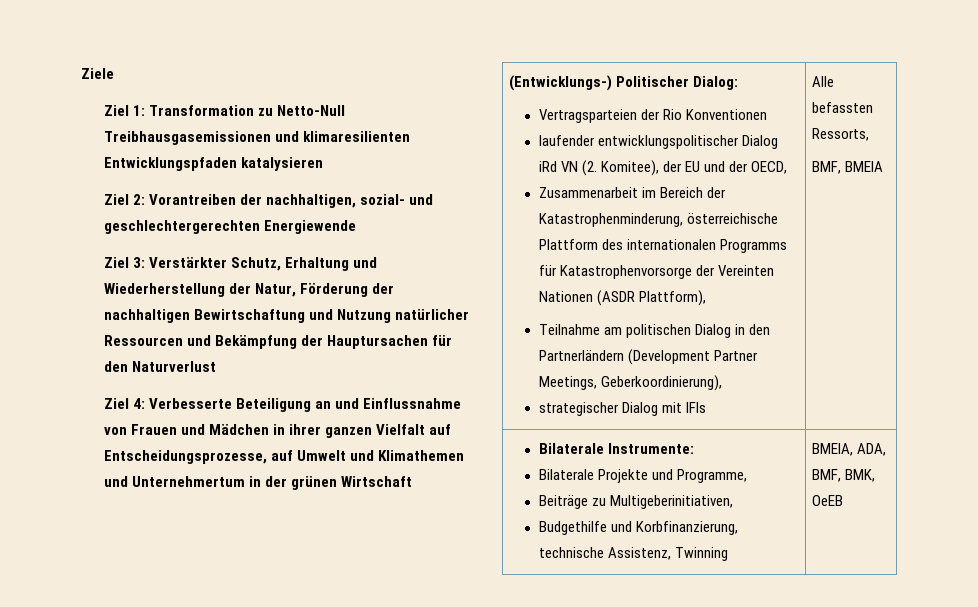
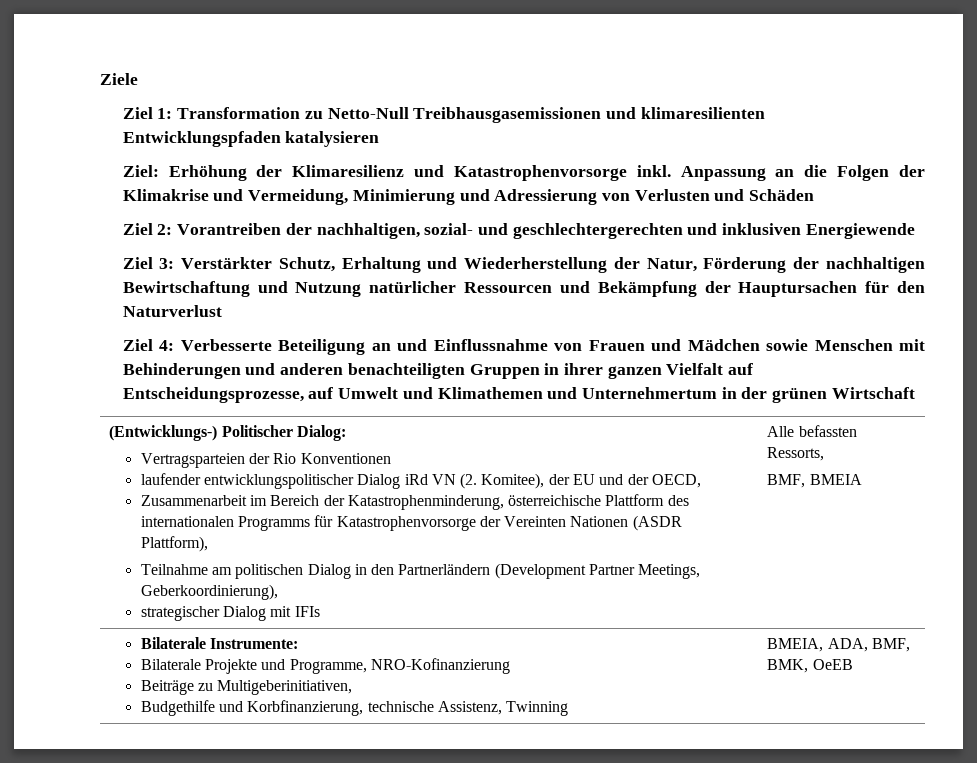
+ Ziel: Erhöhung der Klimaresilienz und Katastrophenvorsorge inkl. Anpassung an die Folgen der Klimakrise und Vermeidung, Minimierung und Adressierung von Verlusten und Schäden
- Ziel 2: Vorantreiben der nachhaltigen, sozial- und geschlechtergerechten Energiewende
+ Ziel 2: Vorantreiben der nachhaltigen, sozial- und geschlechtergerechten und inklusiven Energiewende
- Ziel 4: Verbesserte Beteiligung an und Einflussnahme von Frauen und Mädchen in ihrer ganzen Vielfalt auf Entscheidungsprozesse, auf Umwelt und Klimathemen und Unternehmertum in der grünen Wirtschaft
+ Ziel 4: Verbesserte Beteiligung an und Einflussnahme von Frauen und Mädchen sowie Menschen mit Behinderungen und anderen benachteiligten Gruppen in ihrer ganzen Vielfalt auf Entscheidungsprozesse, auf Umwelt und Klimathemen und Unternehmertum in der grünen Wirtschaft
  Bilaterale Instrumente:
- Bilaterale Projekte und Programme,
+ Bilaterale Projekte und Programme, NRO-Kofinanzierung

